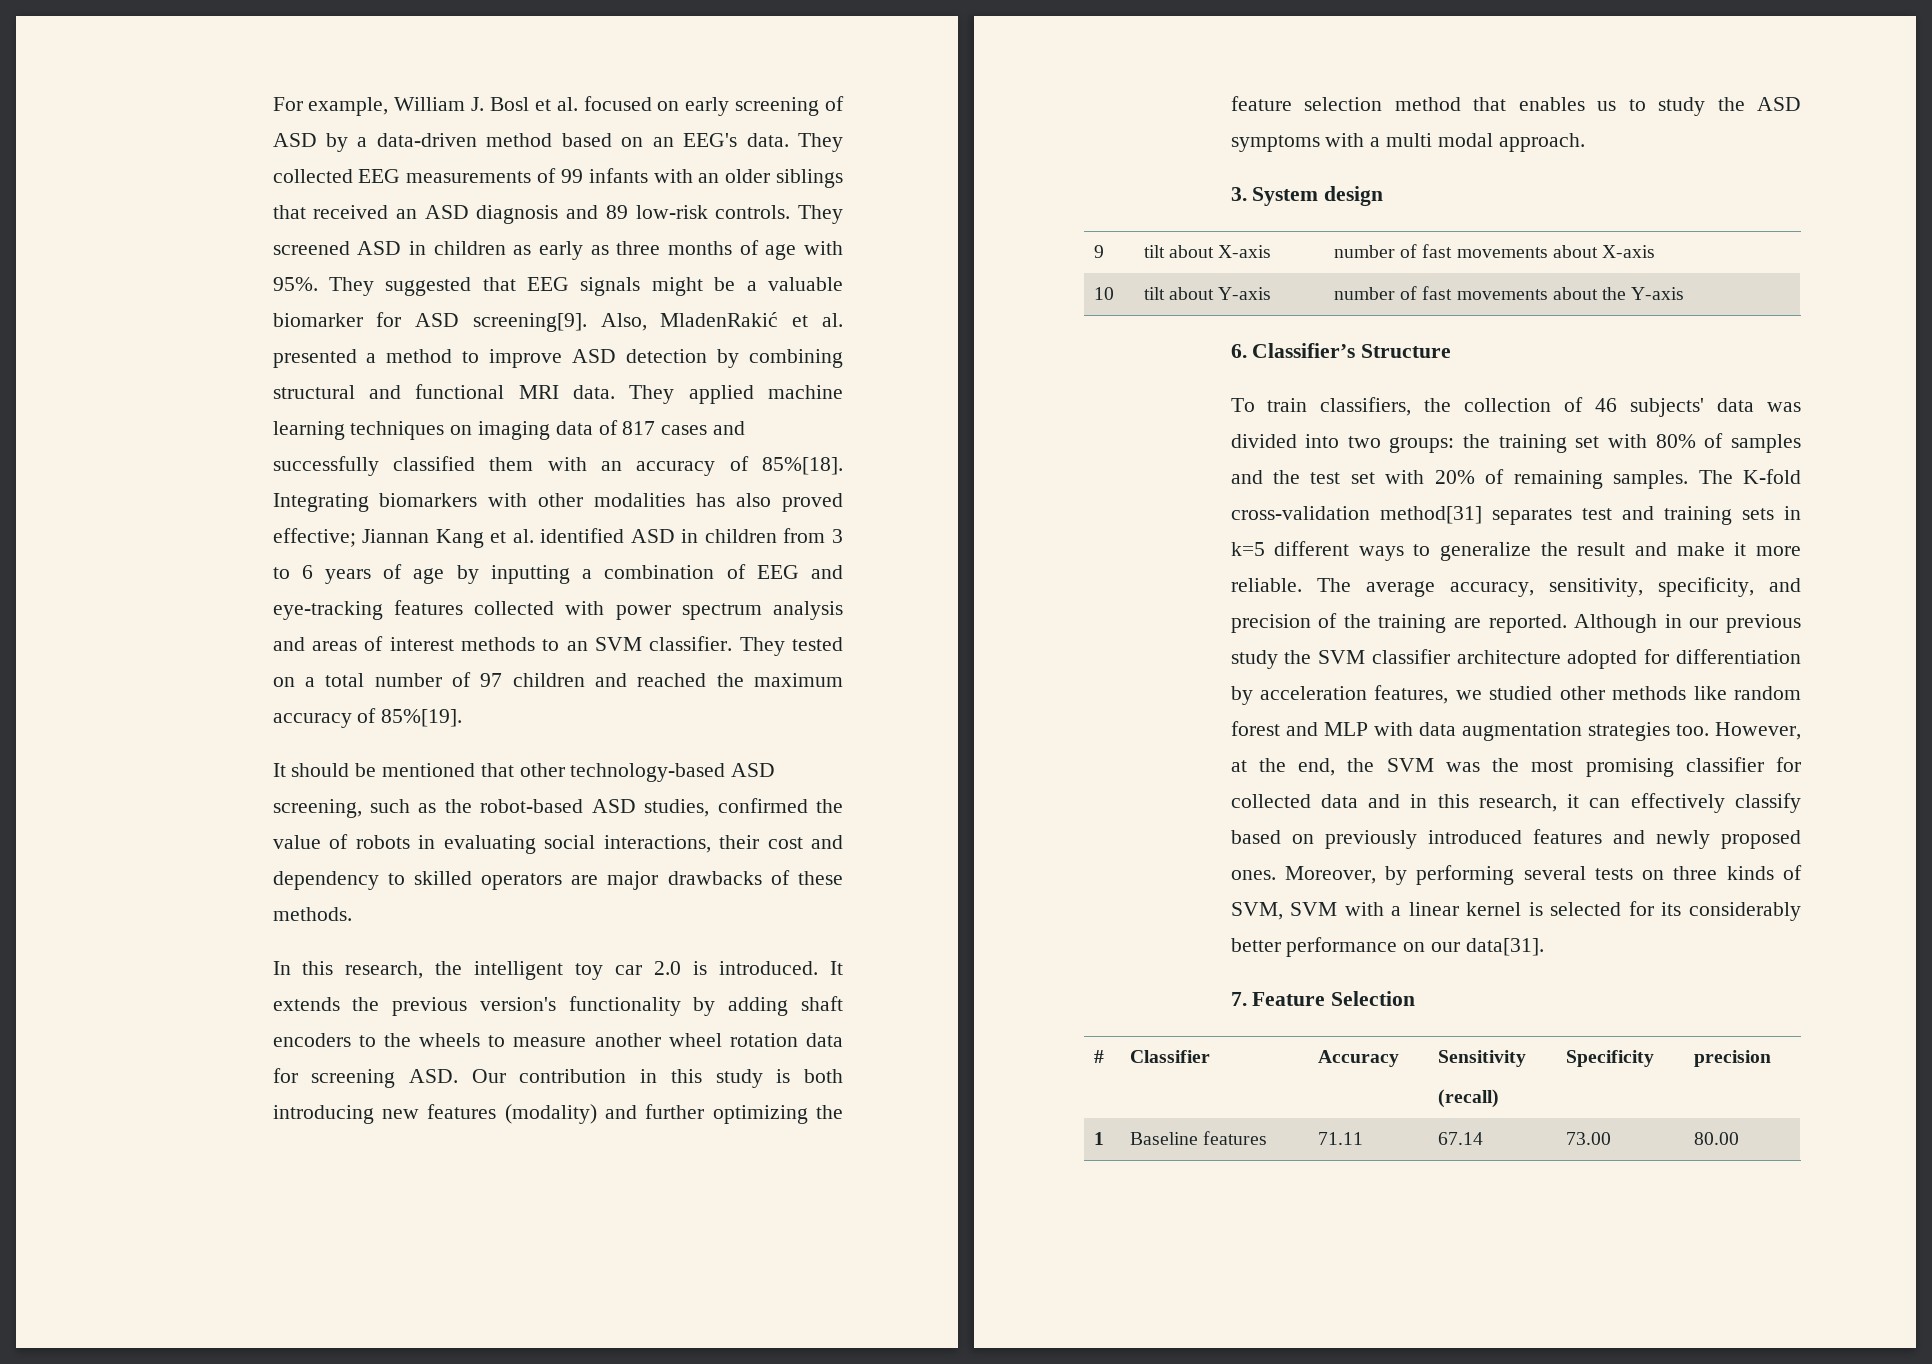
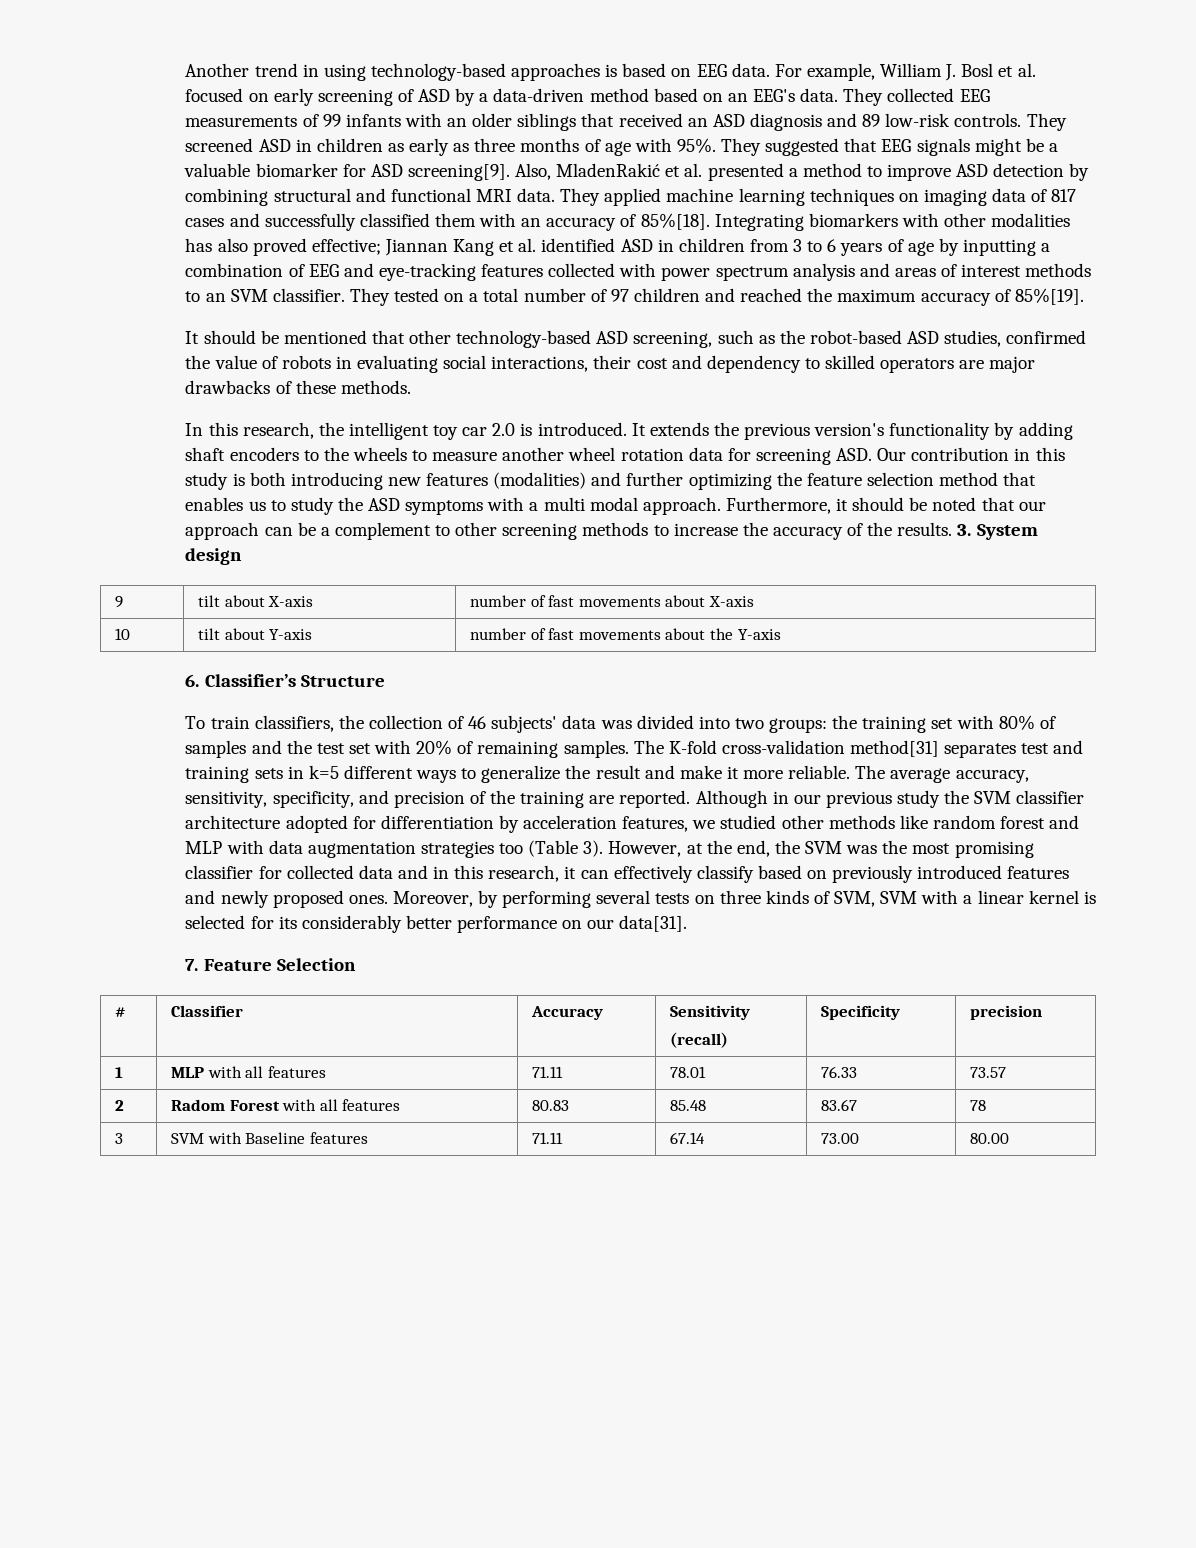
+ Another trend in using technology-based approaches is based on EEG data.
- It extends the previous version's functionality by adding shaft encoders to the wheels to measure another wheel rotation data for screening ASD. Our contribution in this study is both introducing new features (modality) and further optimizing the feature selection method that enables us to study the ASD symptoms with a multi modal approach.
- 3. System design
+ It extends the previous version's functionality by adding shaft encoders to the wheels to measure another wheel rotation data for screening ASD. Our contribution in this study is both introducing new features (modalities) and further optimizing the feature selection method that enables us to study the ASD symptoms with a multi modal approach. Furthermore, it should be noted that our approach can be a complement to other screening methods to increase the accuracy of the results. 3. System design
- Although in our previous study the SVM classifier architecture adopted for differentiation by acceleration features, we studied other methods like random forest and MLP with data augmentation strategies too.
+ Although in our previous study the SVM classifier architecture adopted for differentiation by acceleration features, we studied other methods like random forest and MLP with data augmentation strategies too (Table 3).
- 1 | Baseline features | 71.11 | 67.14 | 73.00 | 80.00
+ 1 | MLP with all features | 71.11 | 78.01 | 76.33 | 73.57
+ 2 | Radom Forest with all features | 80.83 | 85.48 | 83.67 | 78
+ 3 | SVM with Baseline features | 71.11 | 67.14 | 73.00 | 80.00

